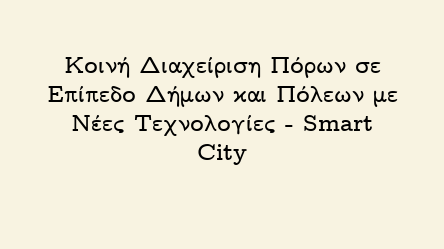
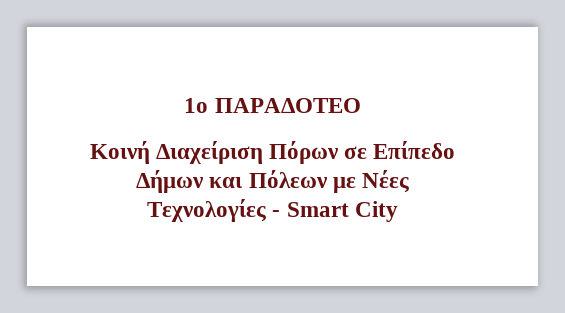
+ 1ο ΠΑΡΑΔΟΤΕΟ

